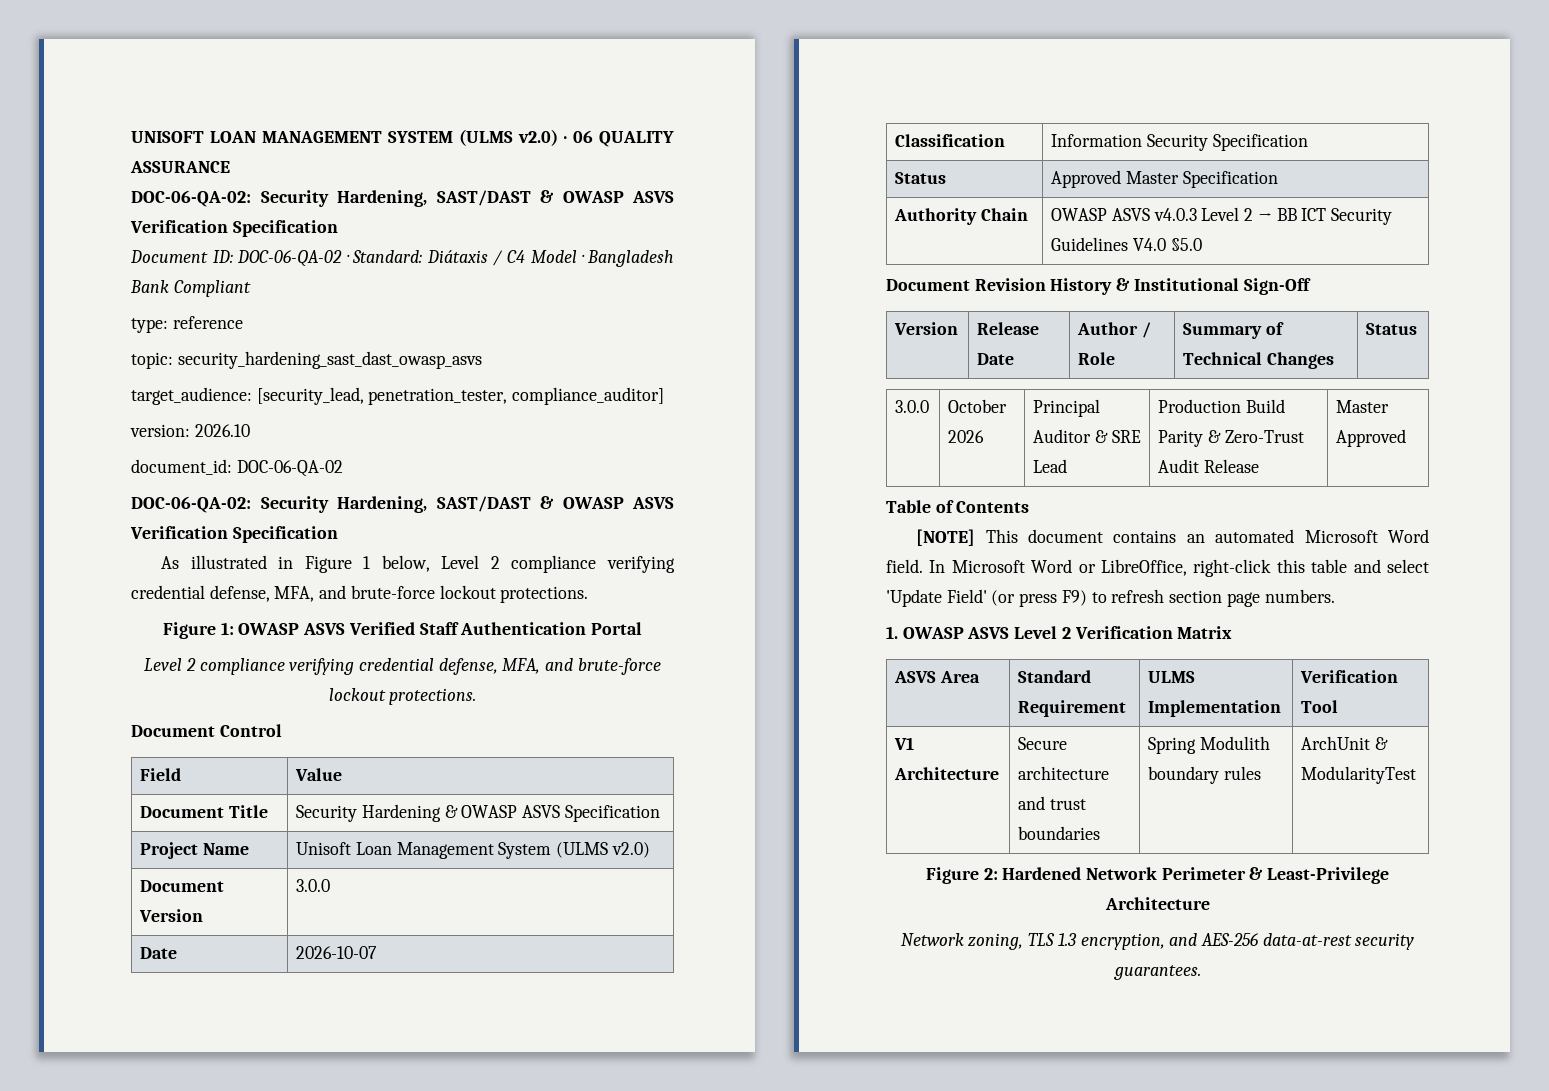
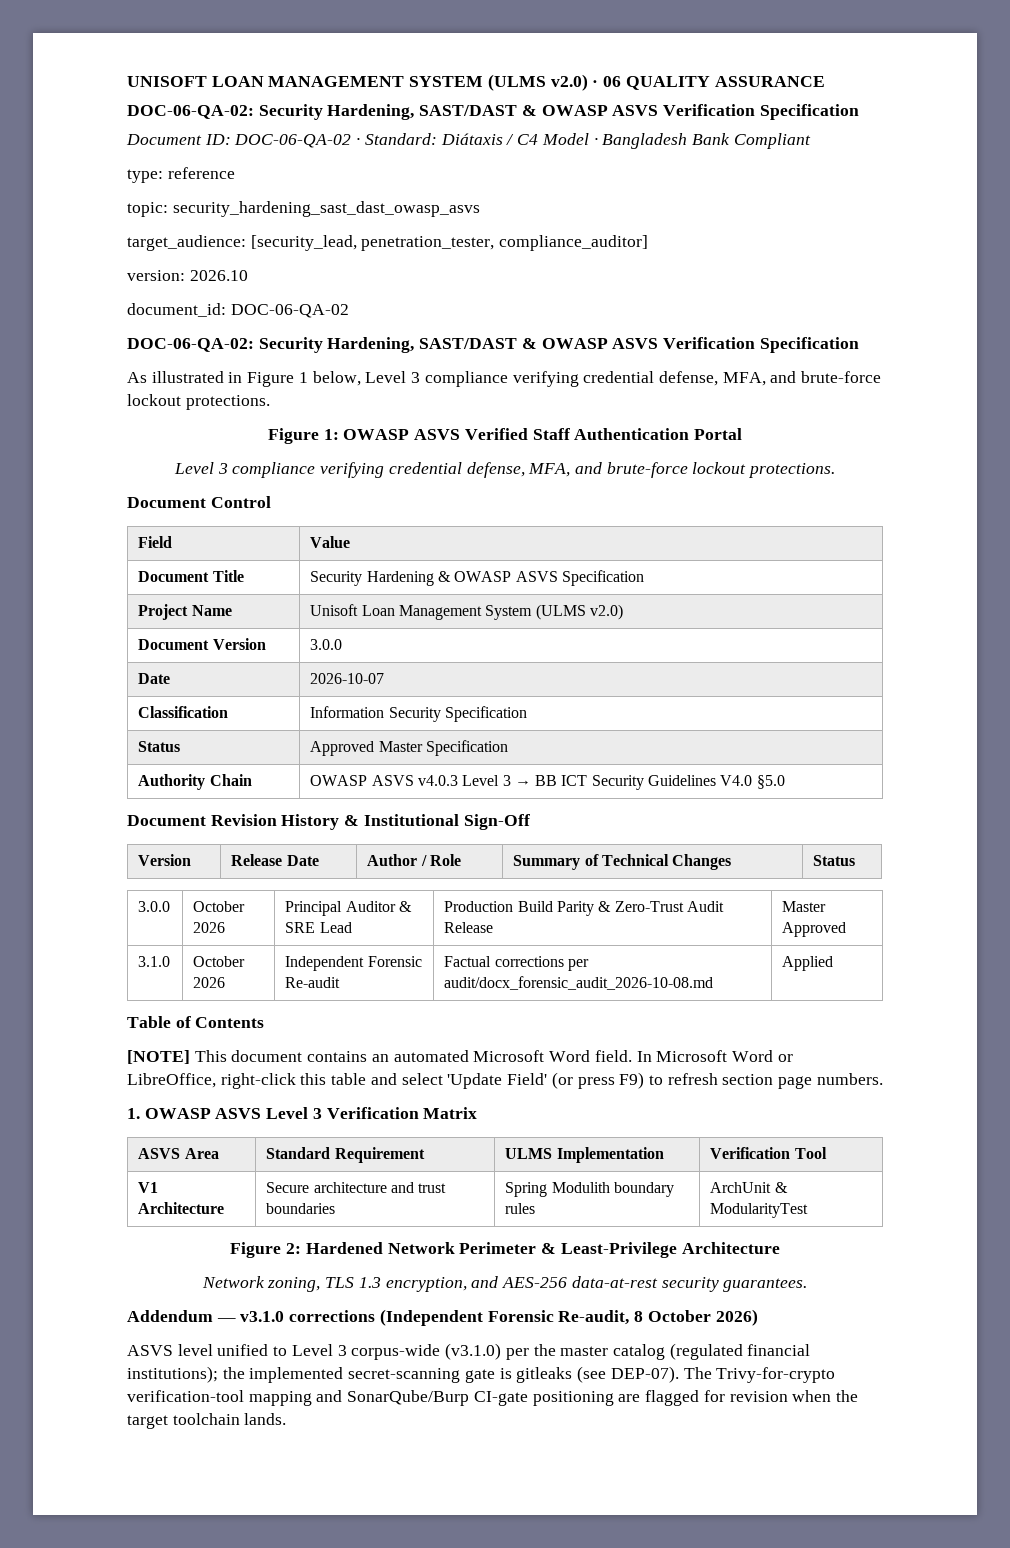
- As illustrated in Figure 1 below, Level 2 compliance verifying credential defense, MFA, and brute-force lockout protections.
+ As illustrated in Figure 1 below, Level 3 compliance verifying credential defense, MFA, and brute-force lockout protections.
  Figure 1: OWASP ASVS Verified Staff Authentication Portal
- Level 2 compliance verifying credential defense, MFA, and brute-force lockout protections.
+ Level 3 compliance verifying credential defense, MFA, and brute-force lockout protections.
- Authority Chain | OWASP ASVS v4.0.3 Level 2 → BB ICT Security Guidelines V4.0 §5.0
+ Authority Chain | OWASP ASVS v4.0.3 Level 3 → BB ICT Security Guidelines V4.0 §5.0
+ 3.1.0 | October 2026 | Independent Forensic Re-audit | Factual corrections per audit/docx_forensic_audit_2026-10-08.md | Applied
- 1. OWASP ASVS Level 2 Verification Matrix
+ 1. OWASP ASVS Level 3 Verification Matrix
+ Addendum — v3.1.0 corrections (Independent Forensic Re-audit, 8 October 2026)
+ ASVS level unified to Level 3 corpus-wide (v3.1.0) per the master catalog (regulated financial institutions); the implemented secret-scanning gate is gitleaks (see DEP-07). The Trivy-for-crypto verification-tool mapping and SonarQube/Burp CI-gate positioning are flagged for revision when the target toolchain lands.

